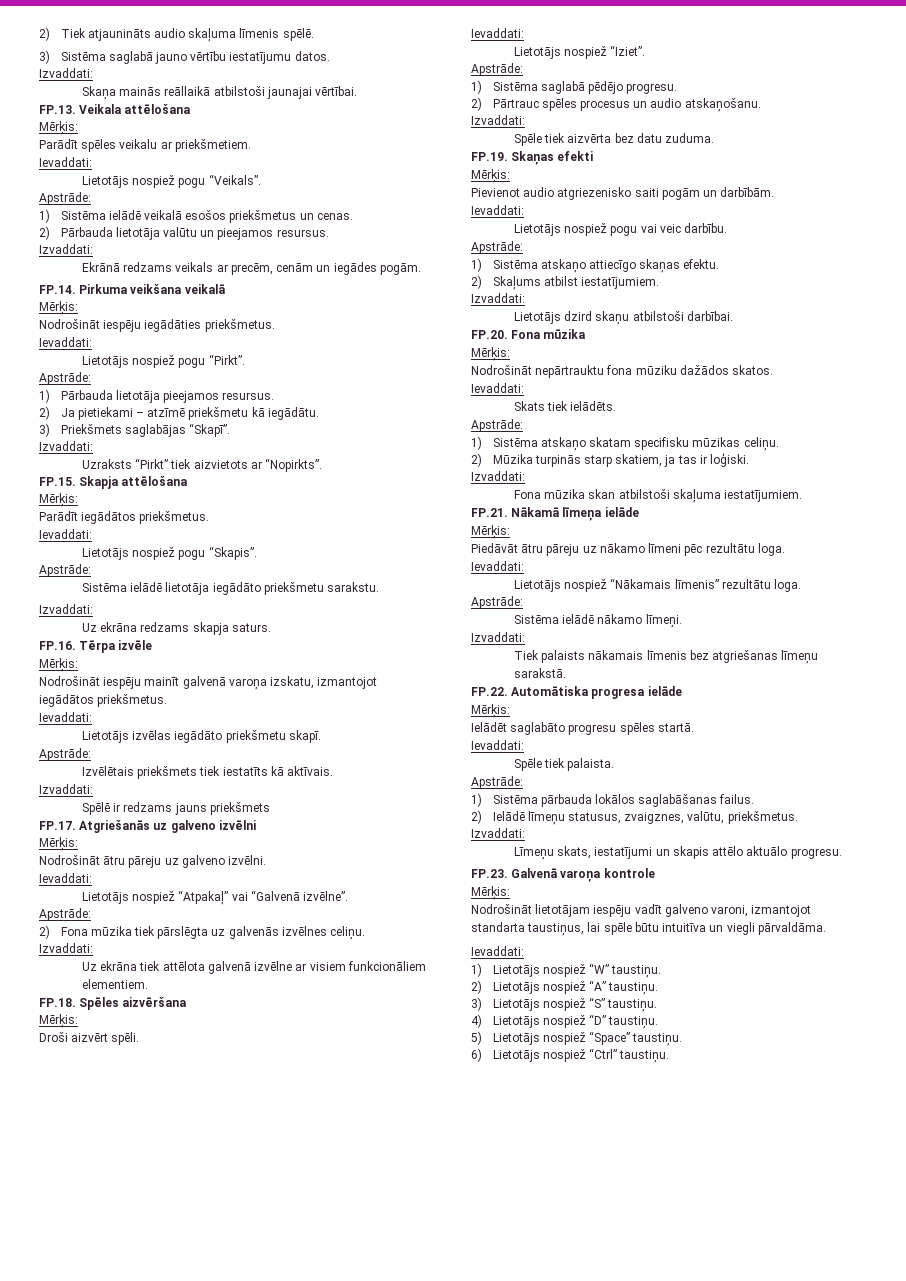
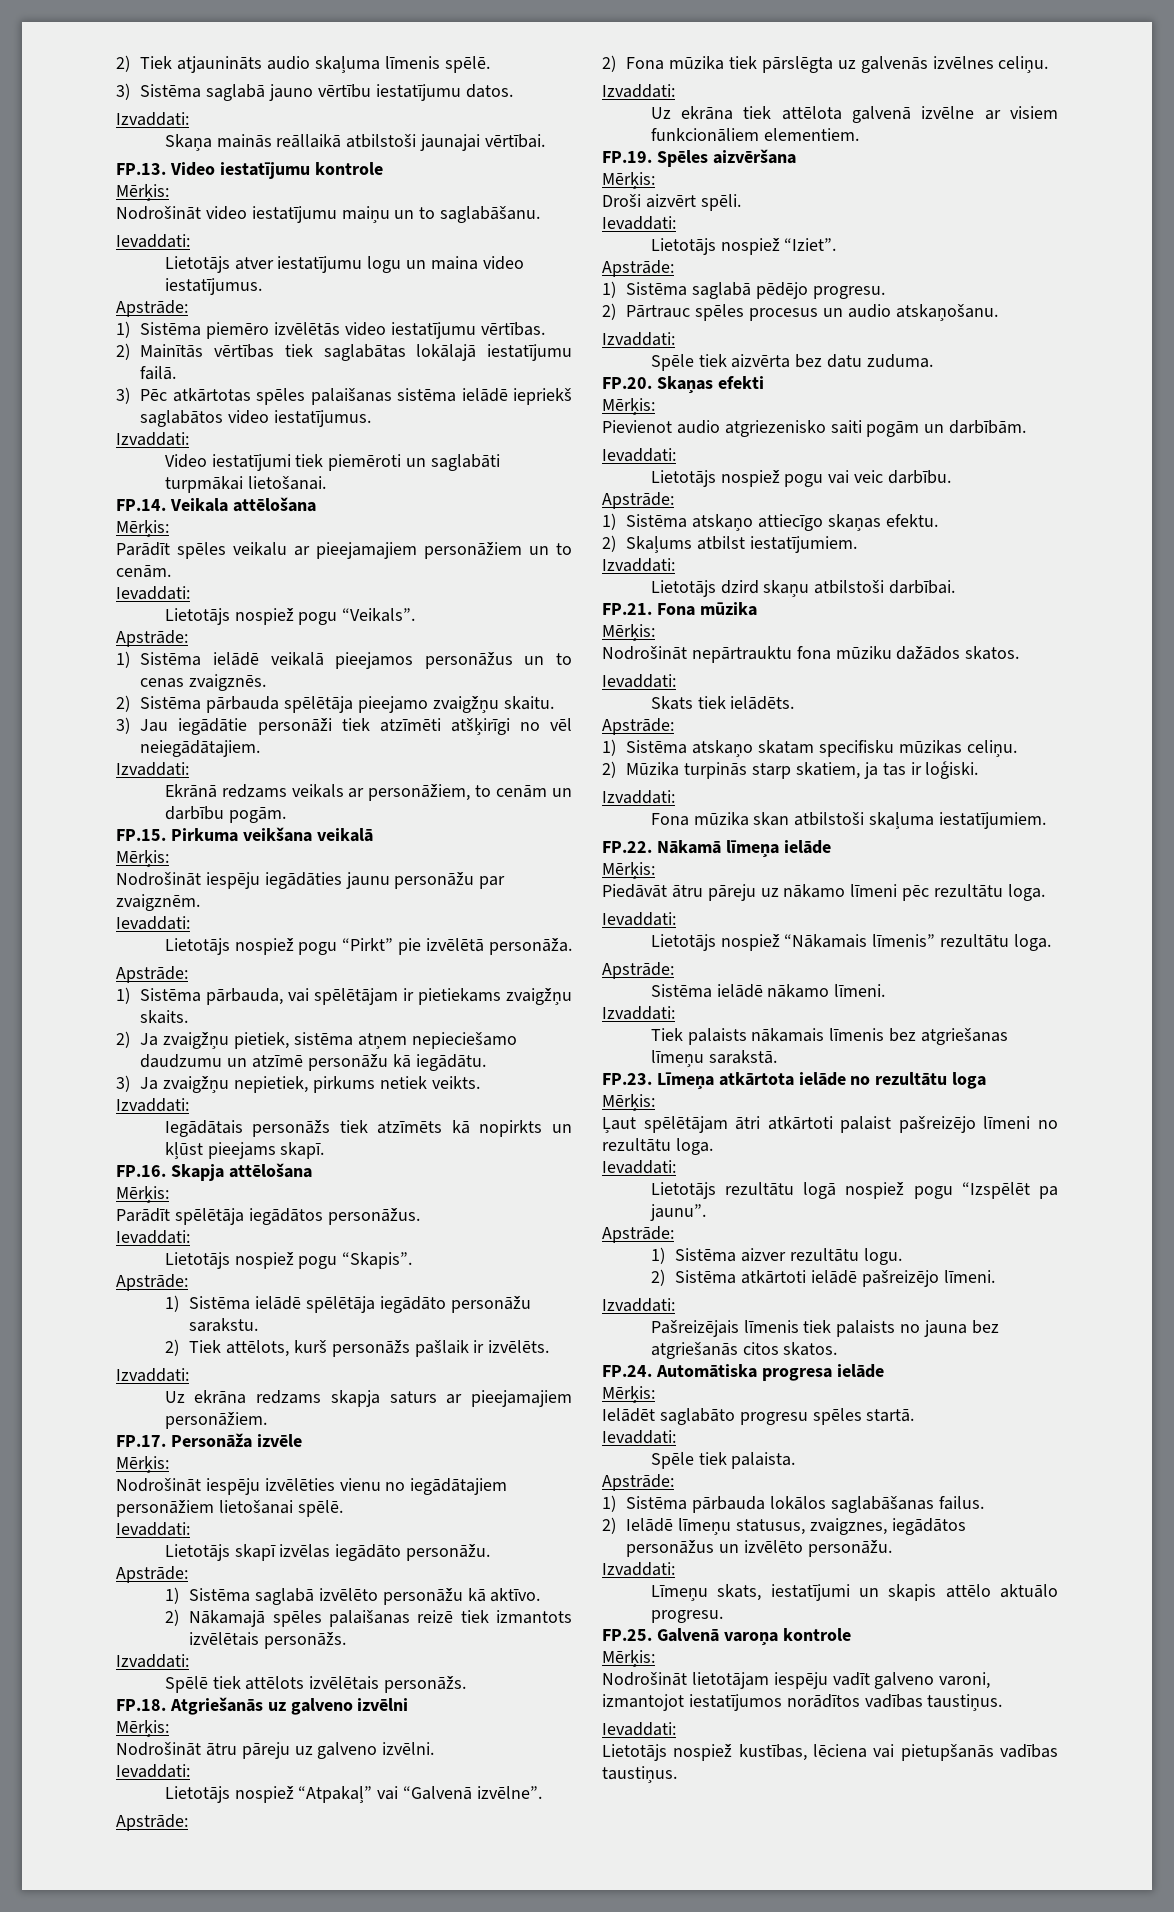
- FP.13. Veikala attēlošana
+ FP.13. Video iestatījumu kontrole
+ Mērķis:
+ Nodrošināt video iestatījumu maiņu un to saglabāšanu.
+ Ievaddati:
+ Lietotājs atver iestatījumu logu un maina video iestatījumus.
+ Apstrāde:
+ 1) Sistēma piemēro izvēlētās video iestatījumu vērtības.
+ 2) Mainītās vērtības tiek saglabātas lokālajā iestatījumu failā.
+ 3) Pēc atkārtotas spēles palaišanas sistēma ielādē iepriekš saglabātos video iestatījumus.
+ Izvaddati:
+ Video iestatījumi tiek piemēroti un saglabāti turpmākai lietošanai.
+ FP.14. Veikala attēlošana
- Parādīt spēles veikalu ar priekšmetiem.
+ Parādīt spēles veikalu ar pieejamajiem personāžiem un to cenām.
- 1) Sistēma ielādē veikalā esošos priekšmetus un cenas.
- 2) Pārbauda lietotāja valūtu un pieejamos resursus.
+ 1) Sistēma ielādē veikalā pieejamos personāžus un to cenas zvaigznēs.
+ 2) Sistēma pārbauda spēlētāja pieejamo zvaigžņu skaitu.
+ 3) Jau iegādātie personāži tiek atzīmēti atšķirīgi no vēl neiegādātajiem.
- Ekrānā redzams veikals ar precēm, cenām un iegādes pogām.
+ Ekrānā redzams veikals ar personāžiem, to cenām un darbību pogām.
- FP.14. Pirkuma veikšana veikalā
+ FP.15. Pirkuma veikšana veikalā
- Nodrošināt iespēju iegādāties priekšmetus.
+ Nodrošināt iespēju iegādāties jaunu personāžu par zvaigznēm.
  Ievaddati:
- Lietotājs nospiež pogu “Pirkt”.
+ Lietotājs nospiež pogu “Pirkt” pie izvēlētā personāža.
  Apstrāde:
- 1) Pārbauda lietotāja pieejamos resursus.
- 2) Ja pietiekami – atzīmē priekšmetu kā iegādātu.
- 3) Priekšmets saglabājas “Skapī”.
+ 1) Sistēma pārbauda, vai spēlētājam ir pietiekams zvaigžņu skaits.
+ 2) Ja zvaigžņu pietiek, sistēma atņem nepieciešamo daudzumu un atzīmē personāžu kā iegādātu.
+ 3) Ja zvaigžņu nepietiek, pirkums netiek veikts.
  Izvaddati:
- Uzraksts “Pirkt” tiek aizvietots ar “Nopirkts”.
- FP.15. Skapja attēlošana
+ Iegādātais personāžs tiek atzīmēts kā nopirkts un kļūst pieejams skapī.
+ FP.16. Skapja attēlošana
- Parādīt iegādātos priekšmetus.
+ Parādīt spēlētāja iegādātos personāžus.
- Sistēma ielādē lietotāja iegādāto priekšmetu sarakstu.
+ 1) Sistēma ielādē spēlētāja iegādāto personāžu sarakstu.
+ 2) Tiek attēlots, kurš personāžs pašlaik ir izvēlēts.
- Uz ekrāna redzams skapja saturs.
- FP.16. Tērpa izvēle
+ Uz ekrāna redzams skapja saturs ar pieejamajiem personāžiem.
+ FP.17. Personāža izvēle
  Mērķis:
- Nodrošināt iespēju mainīt galvenā varoņa izskatu, izmantojot iegādātos priekšmetus.
+ Nodrošināt iespēju izvēlēties vienu no iegādātajiem personāžiem lietošanai spēlē.
  Ievaddati:
- Lietotājs izvēlas iegādāto priekšmetu skapī.
+ Lietotājs skapī izvēlas iegādāto personāžu.
  Apstrāde:
- Izvēlētais priekšmets tiek iestatīts kā aktīvais.
+ 1) Sistēma saglabā izvēlēto personāžu kā aktīvo.
+ 2) Nākamajā spēles palaišanas reizē tiek izmantots izvēlētais personāžs.
  Izvaddati:
- Spēlē ir redzams jauns priekšmets
- FP.17. Atgriešanās uz galveno izvēlni
+ Spēlē tiek attēlots izvēlētais personāžs.
+ FP.18. Atgriešanās uz galveno izvēlni
- FP.18. Spēles aizvēršana
+ FP.19. Spēles aizvēršana
- FP.19. Skaņas efekti
+ FP.20. Skaņas efekti
- FP.20. Fona mūzika
+ FP.21. Fona mūzika
- FP.21. Nākamā līmeņa ielāde
+ FP.22. Nākamā līmeņa ielāde
- Sistēma ielādē nākamo līmeņi.
+ Sistēma ielādē nākamo līmeni.
- FP.22. Automātiska progresa ielāde
+ FP.23. Līmeņa atkārtota ielāde no rezultātu loga
+ Mērķis:
+ Ļaut spēlētājam ātri atkārtoti palaist pašreizējo līmeni no rezultātu loga.
+ Ievaddati:
+ Lietotājs rezultātu logā nospiež pogu “Izspēlēt pa jaunu”.
+ Apstrāde:
+ 1) Sistēma aizver rezultātu logu.
+ 2) Sistēma atkārtoti ielādē pašreizējo līmeni.
+ Izvaddati:
+ Pašreizējais līmenis tiek palaists no jauna bez atgriešanās citos skatos.
+ FP.24. Automātiska progresa ielāde
- 2) Ielādē līmeņu statusus, zvaigznes, valūtu, priekšmetus.
+ 2) Ielādē līmeņu statusus, zvaigznes, iegādātos personāžus un izvēlēto personāžu.
- FP.23. Galvenā varoņa kontrole
+ FP.25. Galvenā varoņa kontrole
- Nodrošināt lietotājam iespēju vadīt galveno varoni, izmantojot standarta taustiņus, lai spēle būtu intuitīva un viegli pārvaldāma.
+ Nodrošināt lietotājam iespēju vadīt galveno varoni, izmantojot iestatījumos norādītos vadības taustiņus.
  Ievaddati:
- 1) Lietotājs nospiež “W” taustiņu.
- 2) Lietotājs nospiež “A” taustiņu.
- 3) Lietotājs nospiež “S” taustiņu.
- 4) Lietotājs nospiež “D” taustiņu.
- 5) Lietotājs nospiež “Space” taustiņu.
- 6) Lietotājs nospiež “Ctrl” taustiņu.
+ Lietotājs nospiež kustības, lēciena vai pietupšanās vadības taustiņus.

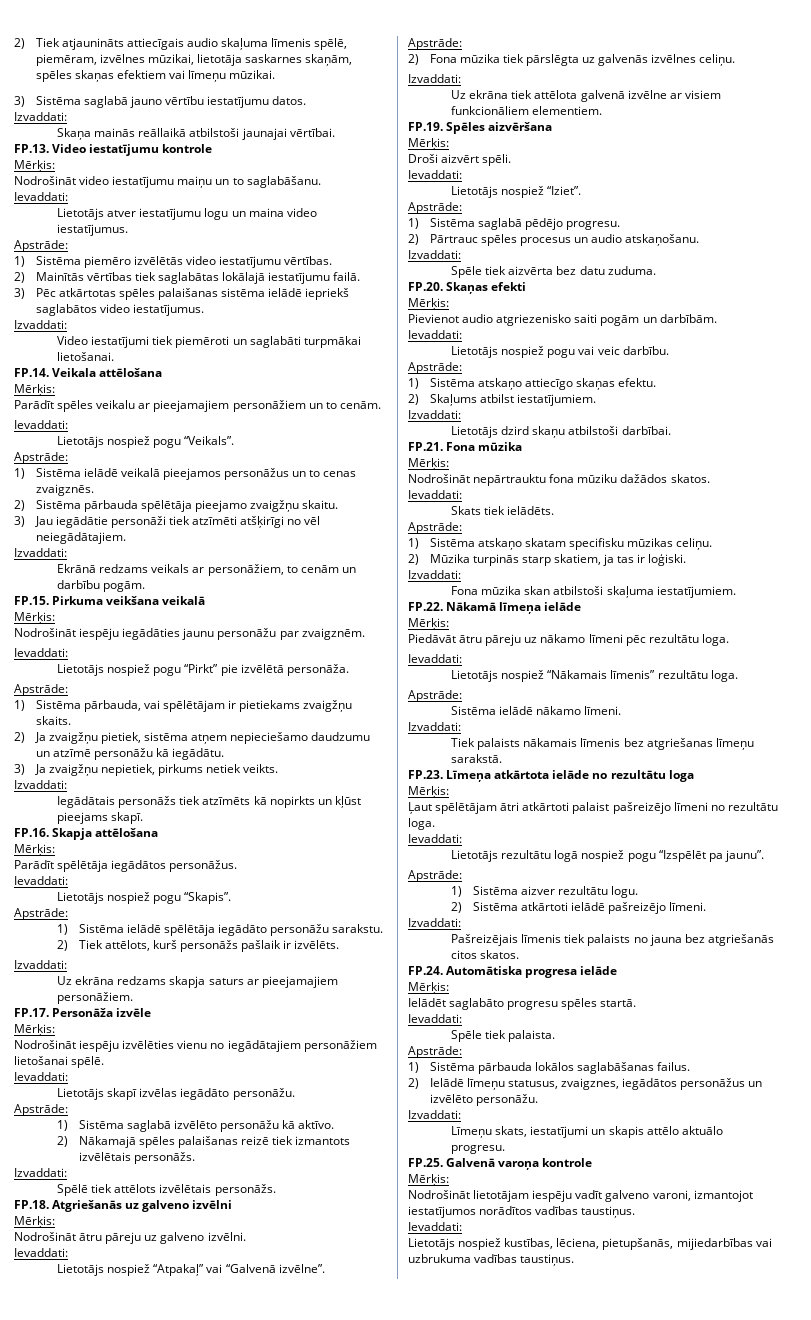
- 2) Tiek atjaunināts audio skaļuma līmenis spēlē.
+ 2) Tiek atjaunināts attiecīgais audio skaļuma līmenis spēlē, piemēram, izvēlnes mūzikai, lietotāja saskarnes skaņām, spēles skaņas efektiem vai līmeņu mūzikai.
- Lietotājs nospiež kustības, lēciena vai pietupšanās vadības taustiņus.
+ Lietotājs nospiež kustības, lēciena, pietupšanās, mijiedarbības vai uzbrukuma vadības taustiņus.

